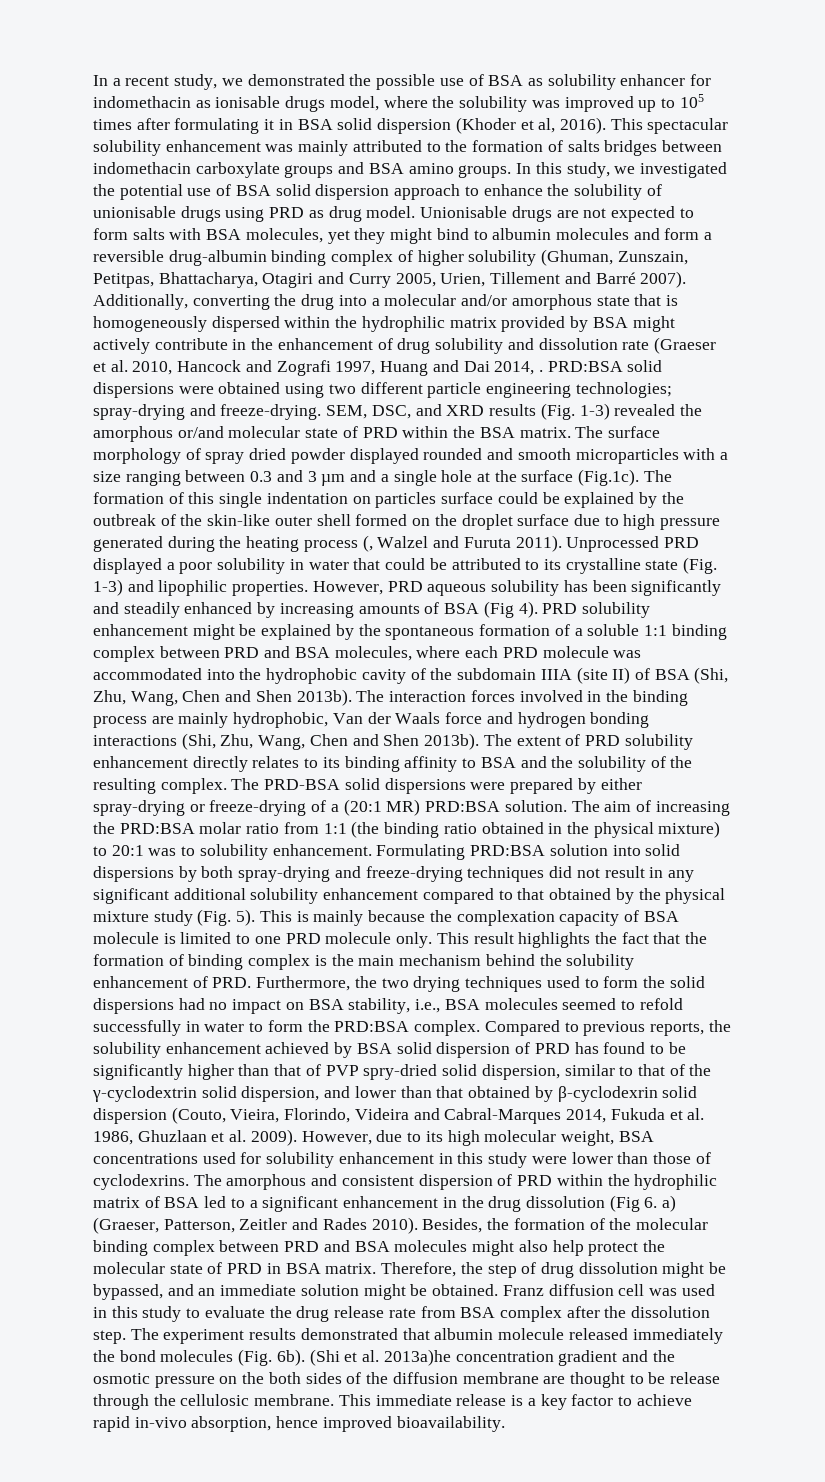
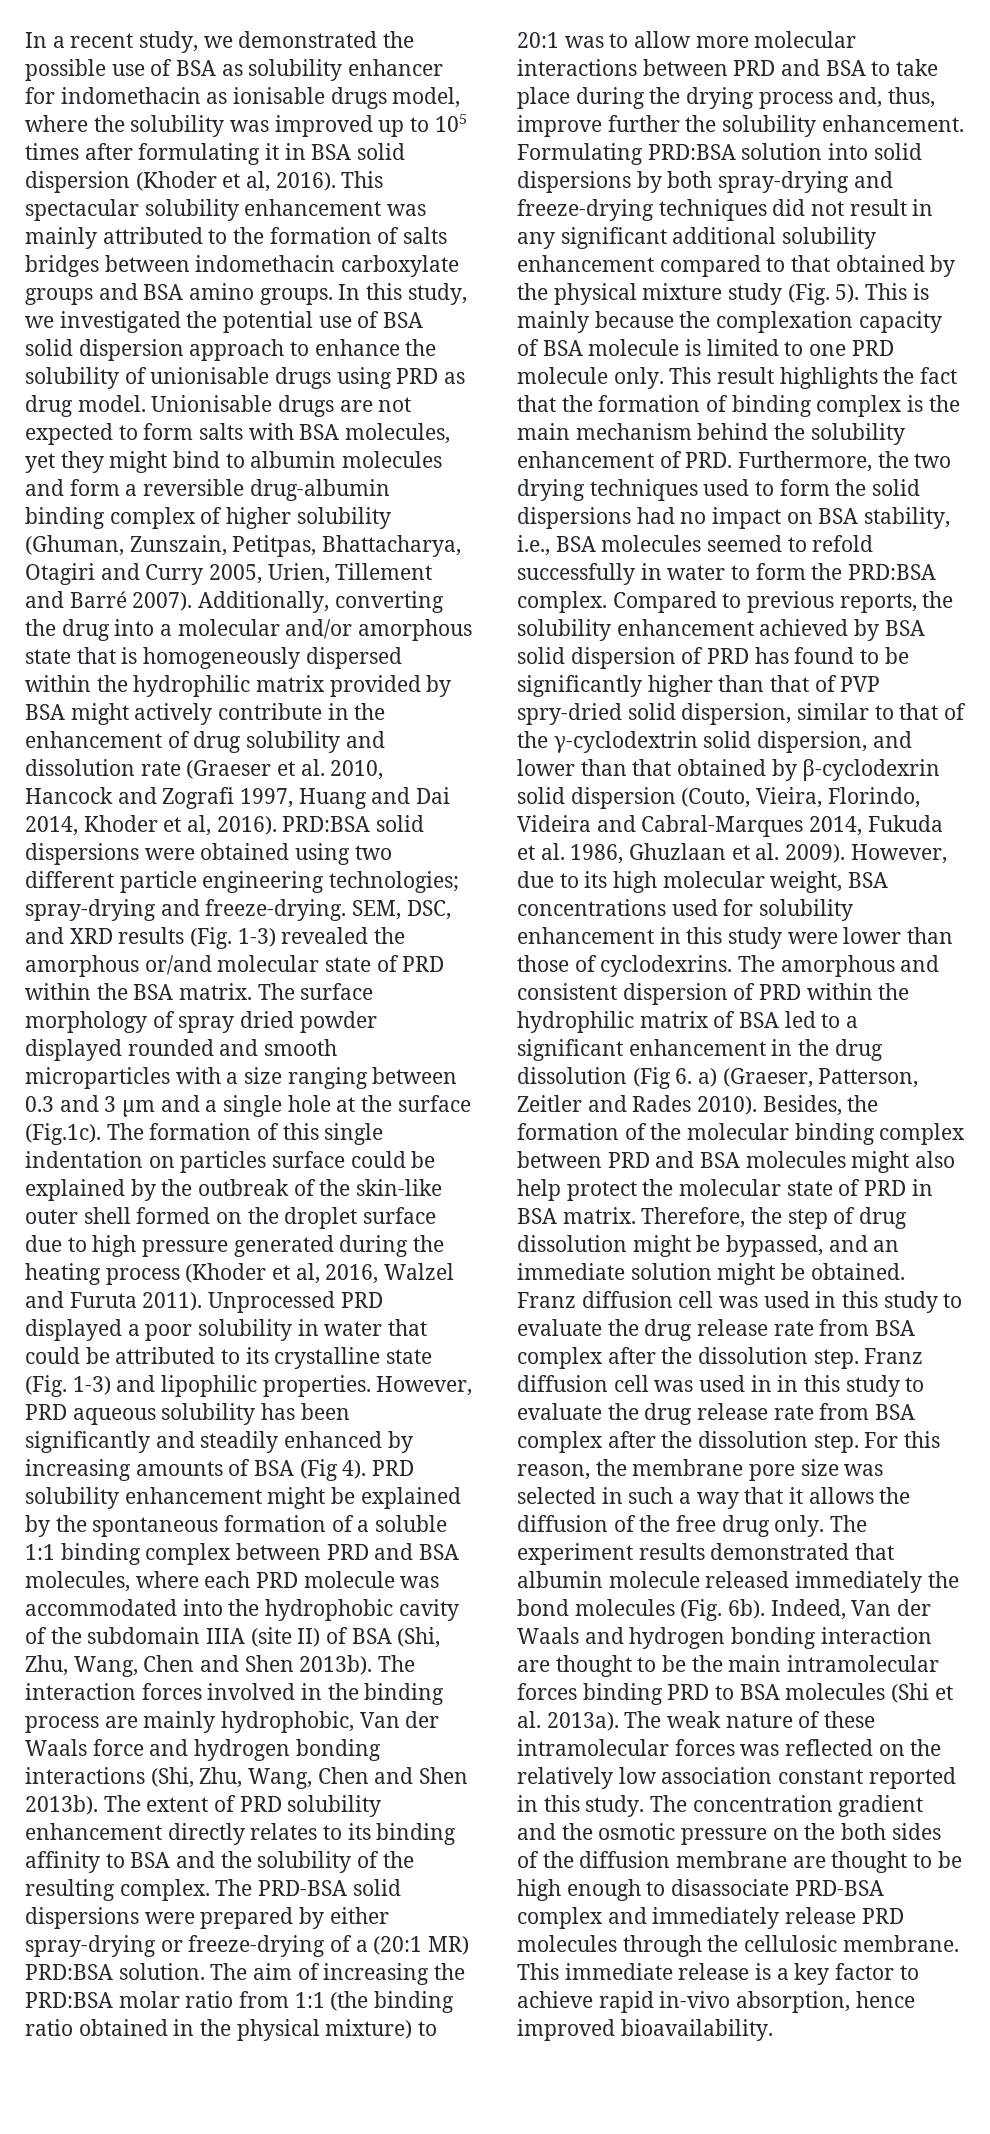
- Additionally, converting the drug into a molecular and/or amorphous state that is homogeneously dispersed within the hydrophilic matrix provided by BSA might actively contribute in the enhancement of drug solubility and dissolution rate (Graeser et al. 2010, Hancock and Zografi 1997, Huang and Dai 2014, .
+ Additionally, converting the drug into a molecular and/or amorphous state that is homogeneously dispersed within the hydrophilic matrix provided by BSA might actively contribute in the enhancement of drug solubility and dissolution rate (Graeser et al. 2010, Hancock and Zografi 1997, Huang and Dai 2014, Khoder et al, 2016).
- The surface morphology of spray dried powder displayed rounded and smooth microparticles with a size ranging between 0.3 and 3 µm and a single hole at the surface (Fig.1c). The formation of this single indentation on particles surface could be explained by the outbreak of the skin-like outer shell formed on the droplet surface due to high pressure generated during the heating process (, Walzel and Furuta 2011).
+ The surface morphology of spray dried powder displayed rounded and smooth microparticles with a size ranging between 0.3 and 3 µm and a single hole at the surface (Fig.1c). The formation of this single indentation on particles surface could be explained by the outbreak of the skin-like outer shell formed on the droplet surface due to high pressure generated during the heating process (Khoder et al, 2016, Walzel and Furuta 2011).
- The aim of increasing the PRD:BSA molar ratio from 1:1 (the binding ratio obtained in the physical mixture) to 20:1 was to solubility enhancement.
+ The aim of increasing the PRD:BSA molar ratio from 1:1 (the binding ratio obtained in the physical mixture) to 20:1 was to allow more molecular interactions between PRD and BSA to take place during the drying process and, thus, improve further the solubility enhancement.
+ Franz diffusion cell was used in in this study to evaluate the drug release rate from BSA complex after the dissolution step. For this reason, the membrane pore size was selected in such a way that it allows the diffusion of the free drug only.
- (Shi et al. 2013a)he concentration gradient and the osmotic pressure on the both sides of the diffusion membrane are thought to be release through the cellulosic membrane.
+ Indeed, Van der Waals and hydrogen bonding interaction are thought to be the main intramolecular forces binding PRD to BSA molecules (Shi et al. 2013a). The weak nature of these intramolecular forces was reflected on the relatively low association constant reported in this study. The concentration gradient and the osmotic pressure on the both sides of the diffusion membrane are thought to be high enough to disassociate PRD-BSA complex and immediately release PRD molecules through the cellulosic membrane.

